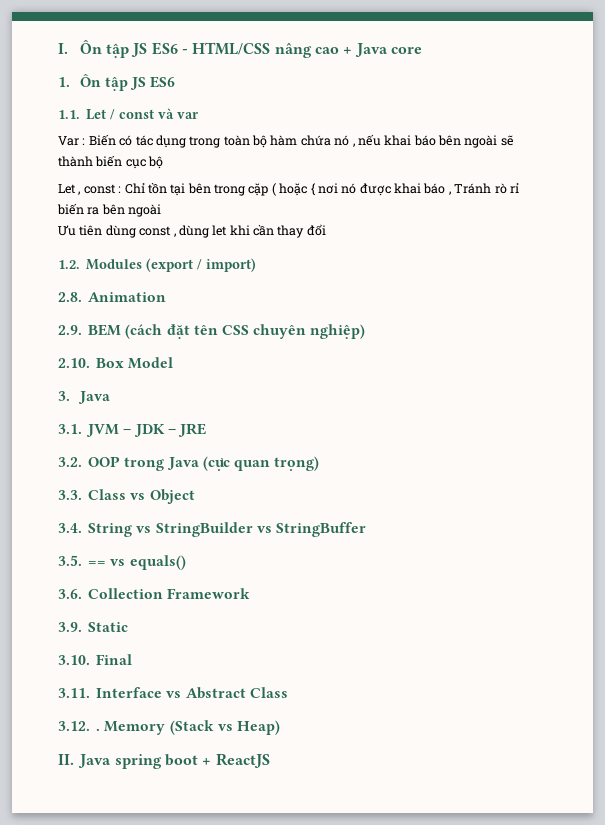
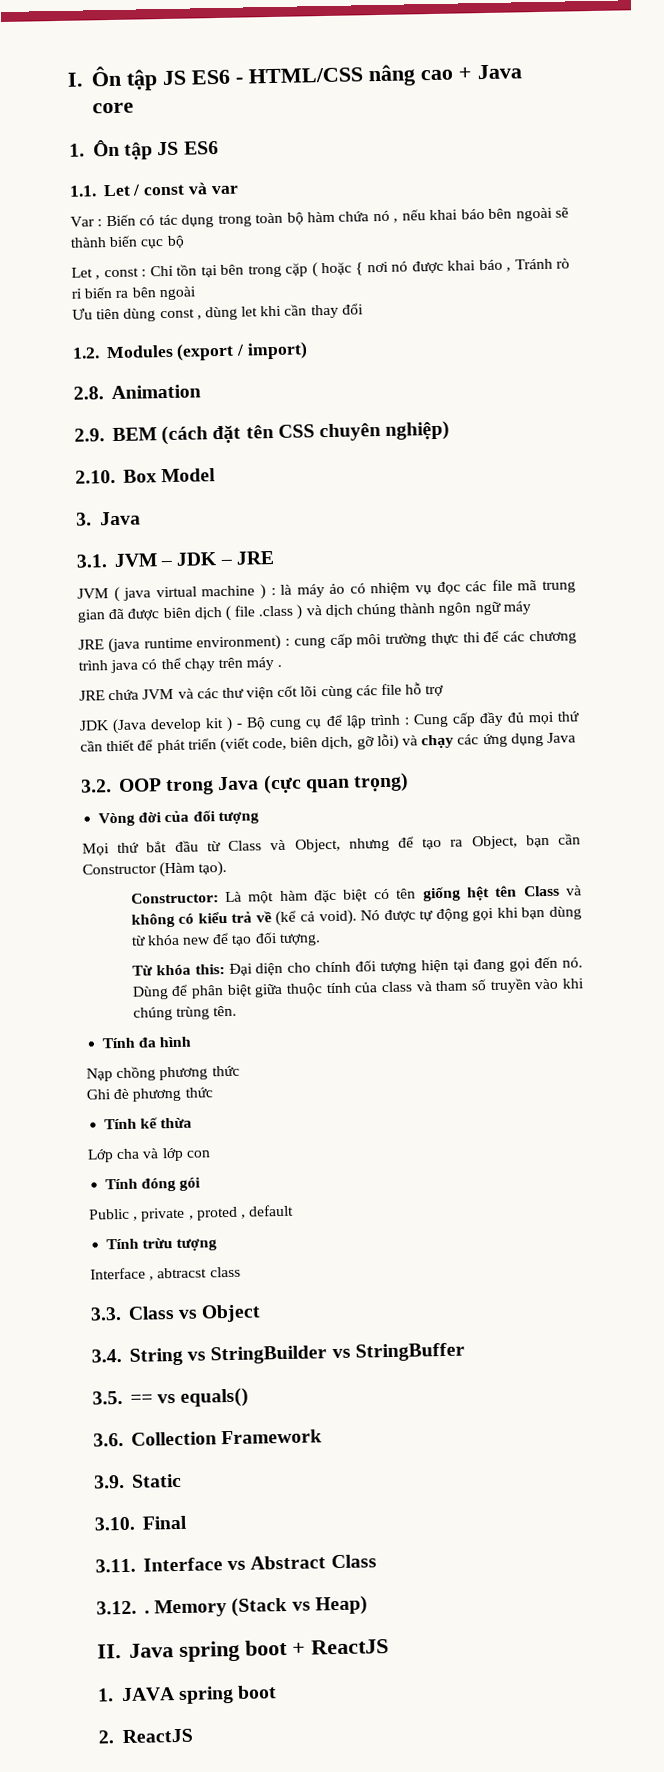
+ JVM ( java virtual machine ) : là máy ảo có nhiệm vụ đọc các file mã trung gian đã được biên dịch ( file .class ) và dịch chúng thành ngôn ngữ máy
+ JRE (java runtime environment) : cung cấp môi trường thực thi để các chương trình java có thể chạy trên máy .
+ JRE chứa JVM và các thư viện cốt lõi cùng các file hỗ trợ
+ JDK (Java develop kit ) - Bộ cung cụ để lập trình : Cung cấp đầy đủ mọi thứ cần thiết để phát triển (viết code, biên dịch, gỡ lỗi) và chạy các ứng dụng Java
+ Vòng đời của đối tượng
+ Mọi thứ bắt đầu từ Class và Object, nhưng để tạo ra Object, bạn cần Constructor (Hàm tạo).
+ Constructor: Là một hàm đặc biệt có tên giống hệt tên Class và không có kiểu trả về (kể cả void). Nó được tự động gọi khi bạn dùng từ khóa new để tạo đối tượng.
+ Từ khóa this: Đại diện cho chính đối tượng hiện tại đang gọi đến nó. Dùng để phân biệt giữa thuộc tính của class và tham số truyền vào khi chúng trùng tên.
+ Tính đa hình
+ Nạp chồng phương thức
+ Ghi đè phương thức
+ Tính kế thừa
+ Lớp cha và lớp con
+ Tính đóng gói
+ Public , private , proted , default
+ Tính trừu tượng
+ Interface , abtracst class
+ 1. JAVA spring boot
+ 2. ReactJS

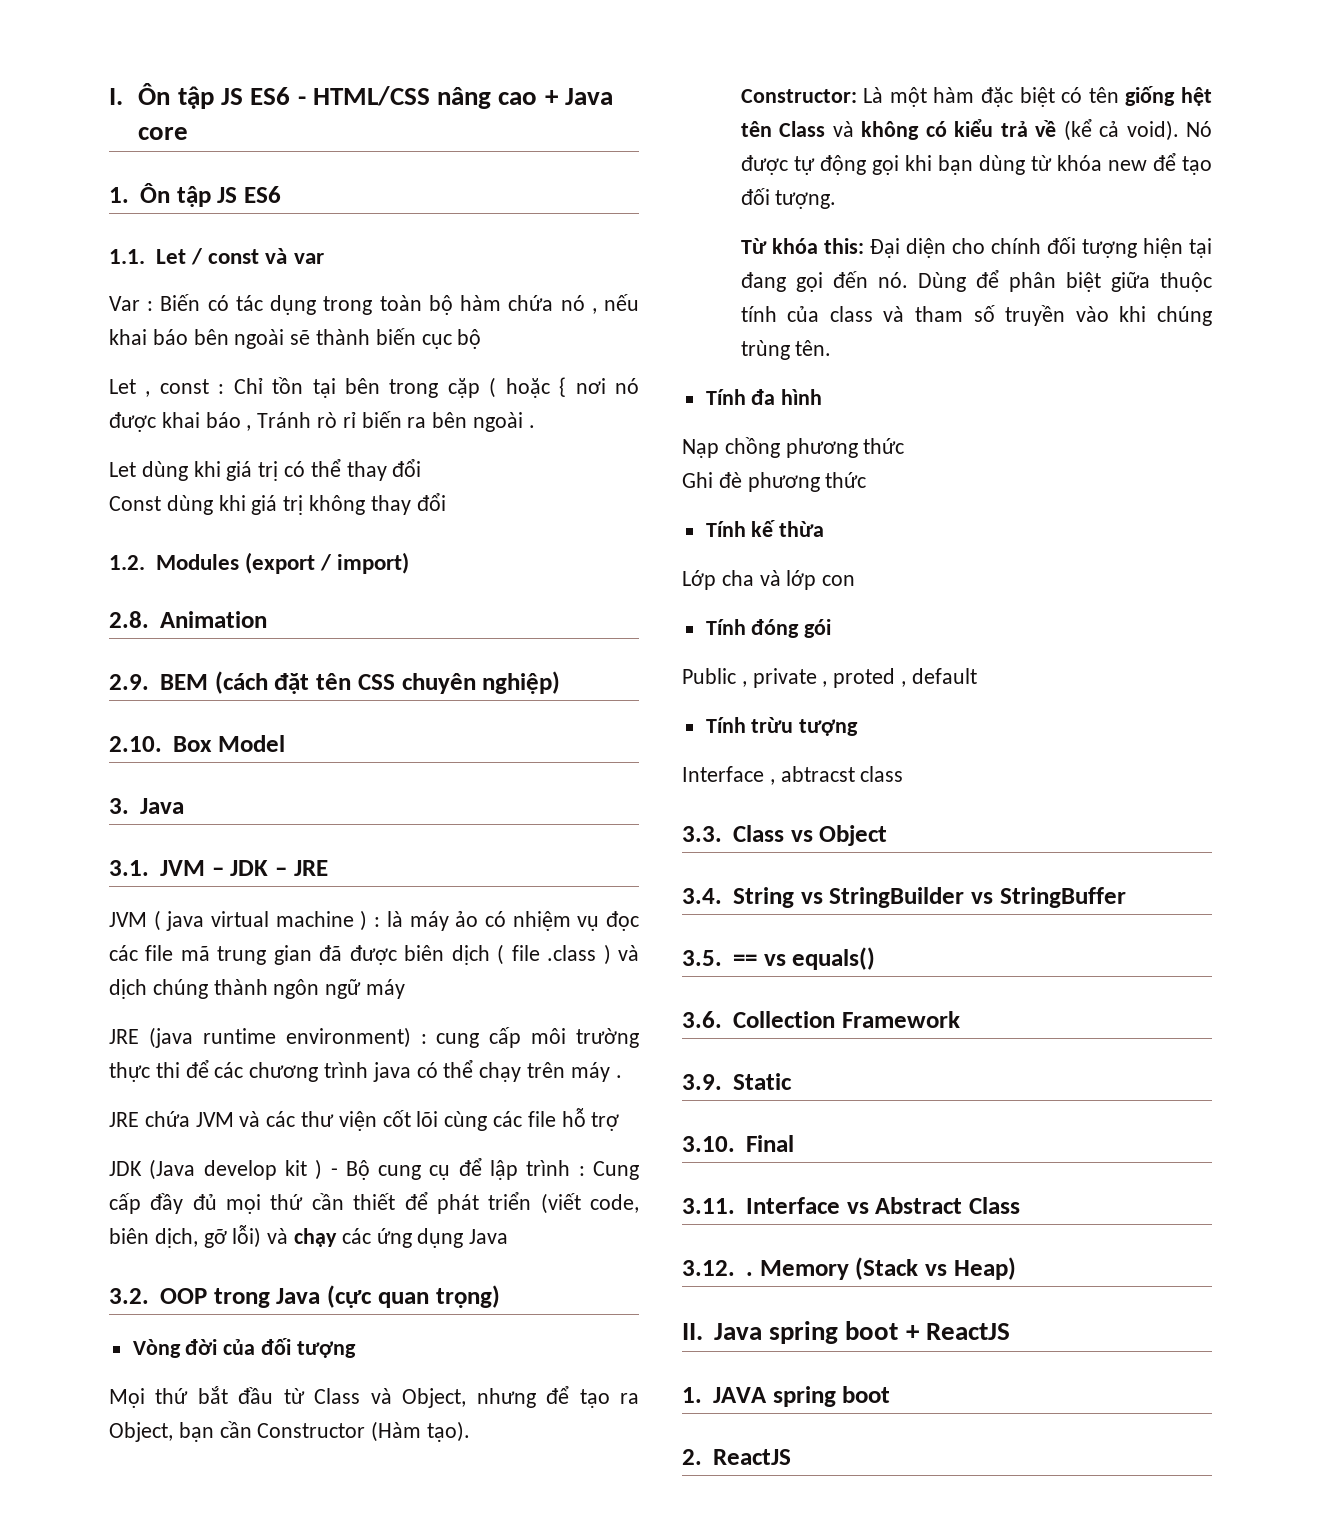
- Let , const : Chỉ tồn tại bên trong cặp ( hoặc { nơi nó được khai báo , Tránh rò rỉ biến ra bên ngoài
- Ưu tiên dùng const , dùng let khi cần thay đổi
+ Let , const : Chỉ tồn tại bên trong cặp ( hoặc { nơi nó được khai báo , Tránh rò rỉ biến ra bên ngoài .
+ Let dùng khi giá trị có thể thay đổi
+ Const dùng khi giá trị không thay đổi

